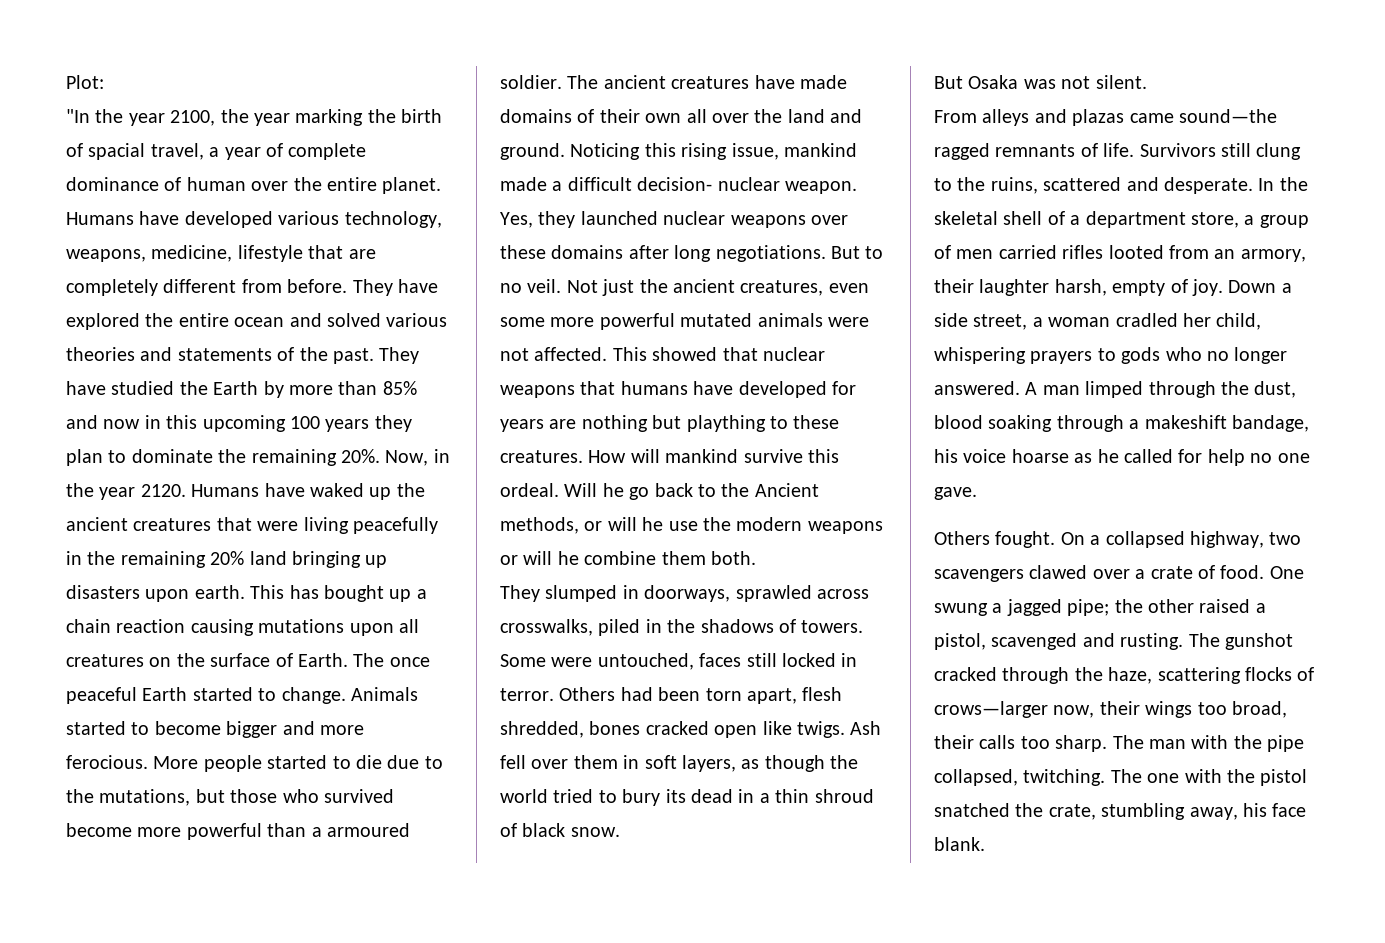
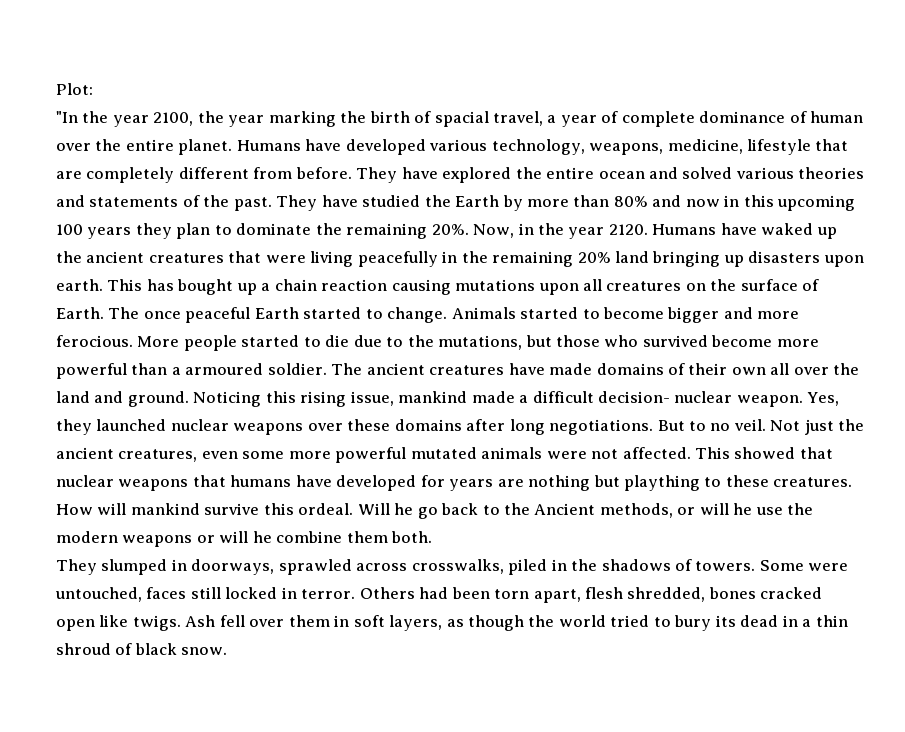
- They have studied the Earth by more than 85% and now in this upcoming 100 years they plan to dominate the remaining 20%.
+ They have studied the Earth by more than 80% and now in this upcoming 100 years they plan to dominate the remaining 20%.
- But Osaka was not silent.
- From alleys and plazas came sound—the ragged remnants of life. Survivors still clung to the ruins, scattered and desperate. In the skeletal shell of a department store, a group of men carried rifles looted from an armory, their laughter harsh, empty of joy. Down a side street, a woman cradled her child, whispering prayers to gods who no longer answered. A man limped through the dust, blood soaking through a makeshift bandage, his voice hoarse as he called for help no one gave.
- Others fought. On a collapsed highway, two scavengers clawed over a crate of food. One swung a jagged pipe; the other raised a pistol, scavenged and rusting. The gunshot cracked through the haze, scattering flocks of crows—larger now, their wings too broad, their calls too sharp. The man with the pipe collapsed, twitching. The one with the pistol snatched the crate, stumbling away, his face blank.

